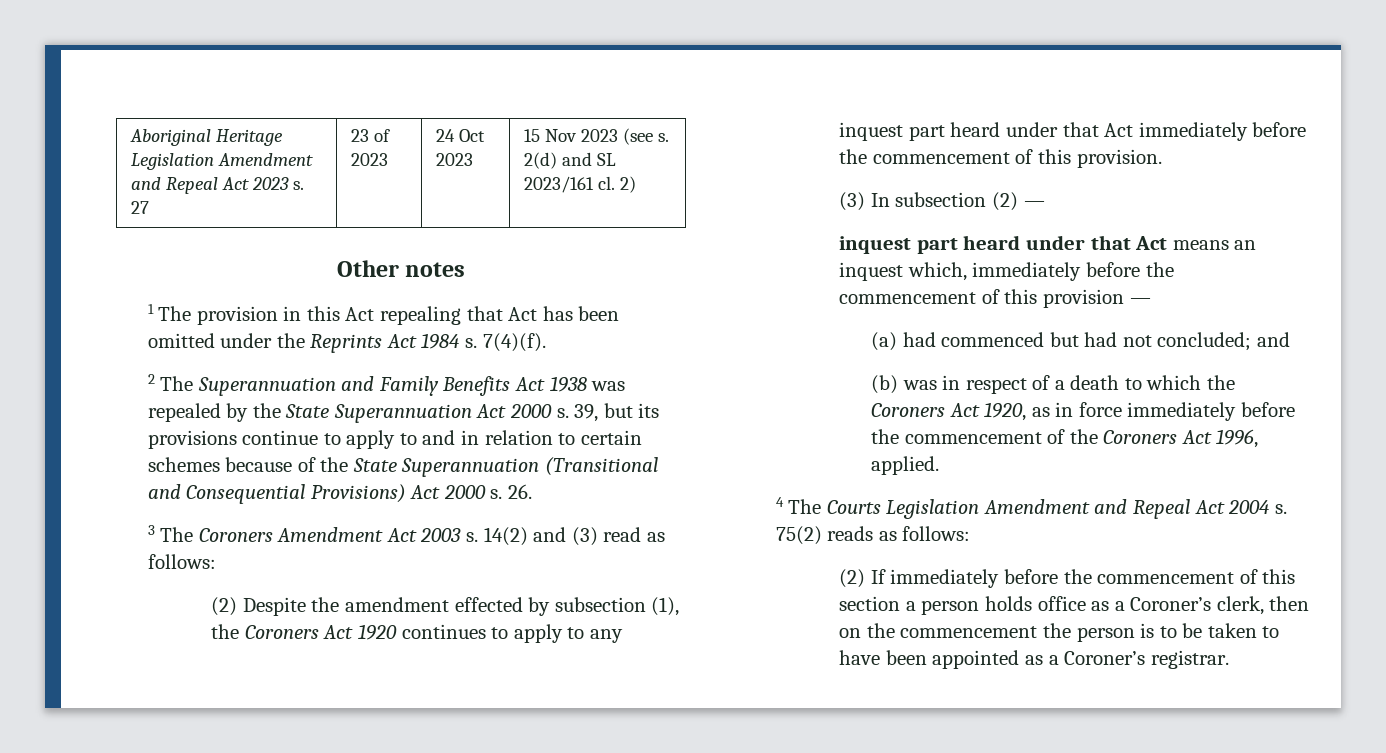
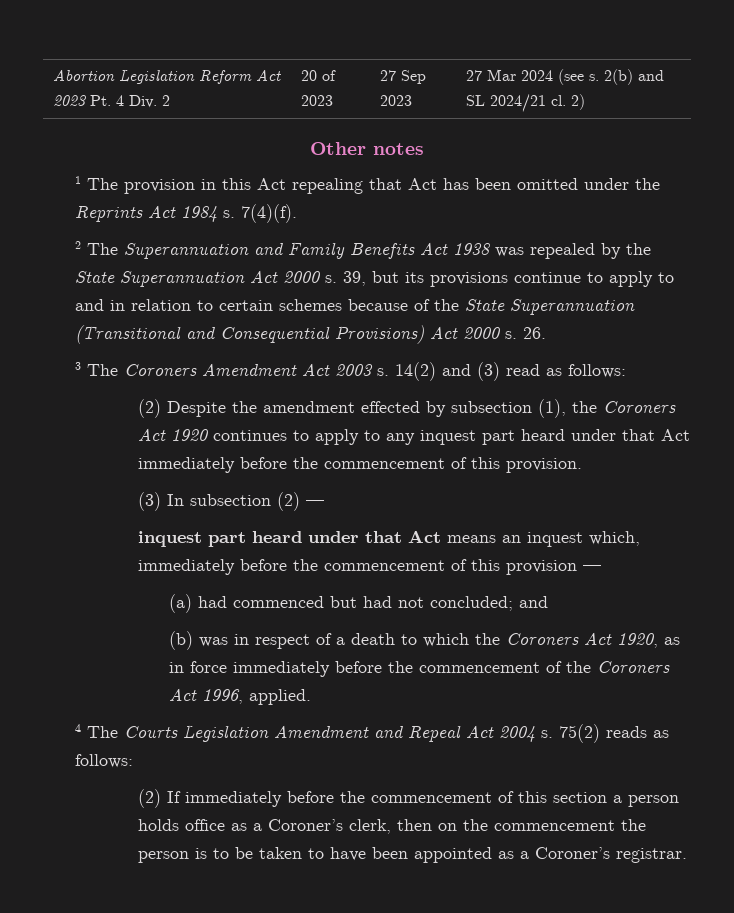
- Aboriginal Heritage Legislation Amendment and Repeal Act 2023 s. 27 | 23 of 2023 | 24 Oct 2023 | 15 Nov 2023 (see s. 2(d) and SL 2023/161 cl. 2)
+ Abortion Legislation Reform Act 2023 Pt. 4 Div. 2 | 20 of 2023 | 27 Sep 2023 | 27 Mar 2024 (see s. 2(b) and SL 2024/21 cl. 2)

